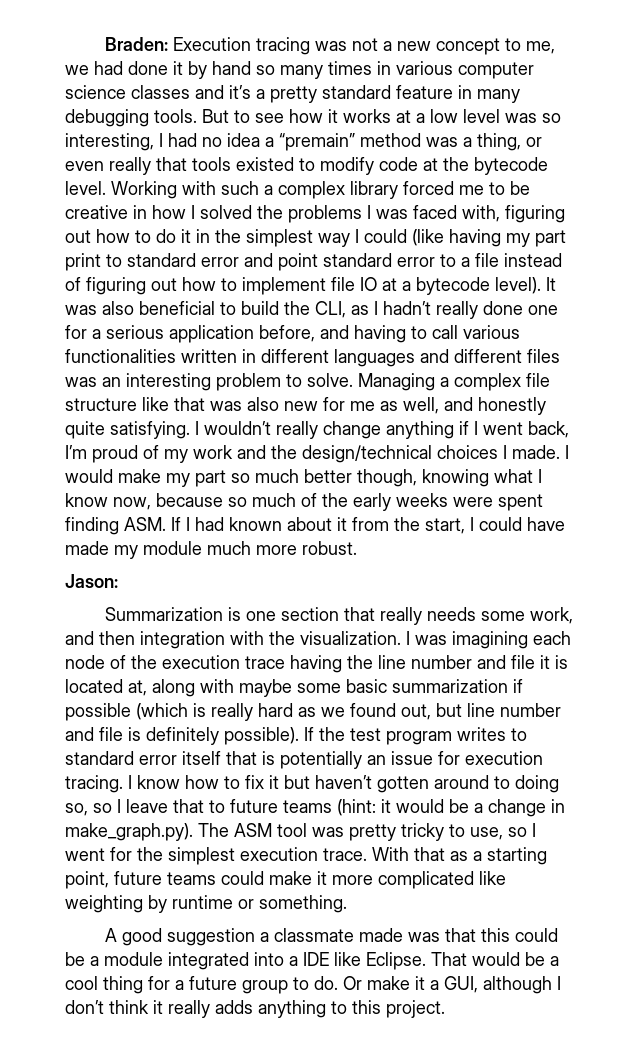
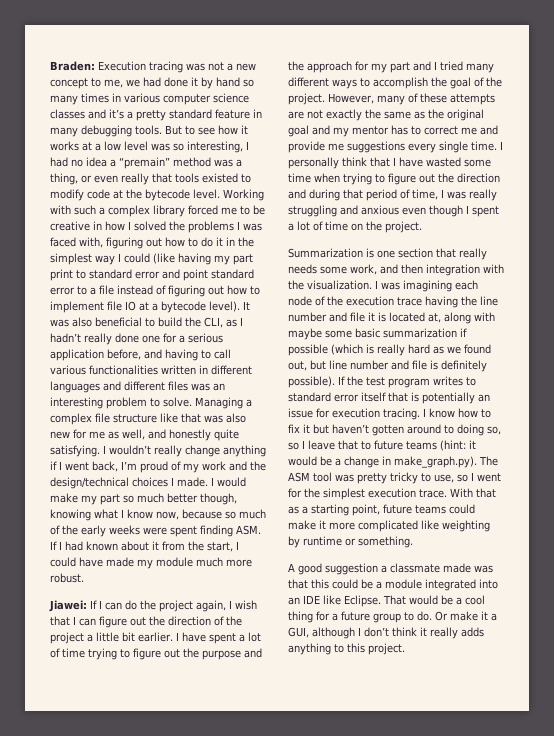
- Jason:
+ Jiawei: If I can do the project again, I wish that I can figure out the direction of the project a little bit earlier. I have spent a lot of time trying to figure out the purpose and the approach for my part and I tried many different ways to accomplish the goal of the project. However, many of these attempts are not exactly the same as the original goal and my mentor has to correct me and provide me suggestions every single time. I personally think that I have wasted some time when trying to figure out the direction and during that period of time, I was really struggling and anxious even though I spent a lot of time on the project.
- A good suggestion a classmate made was that this could be a module integrated into a IDE like Eclipse.
+ A good suggestion a classmate made was that this could be a module integrated into an IDE like Eclipse.

